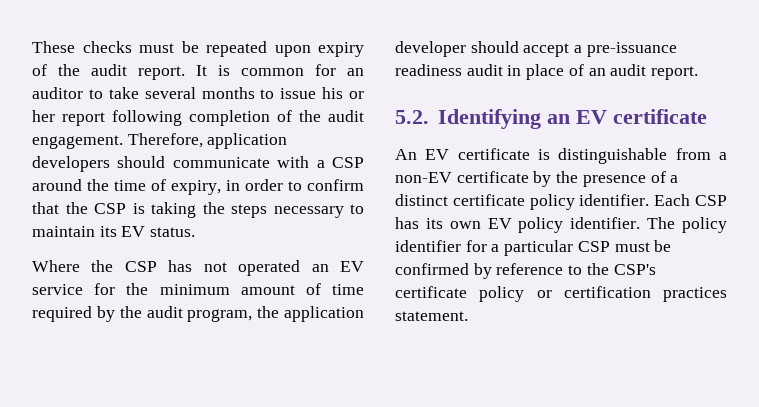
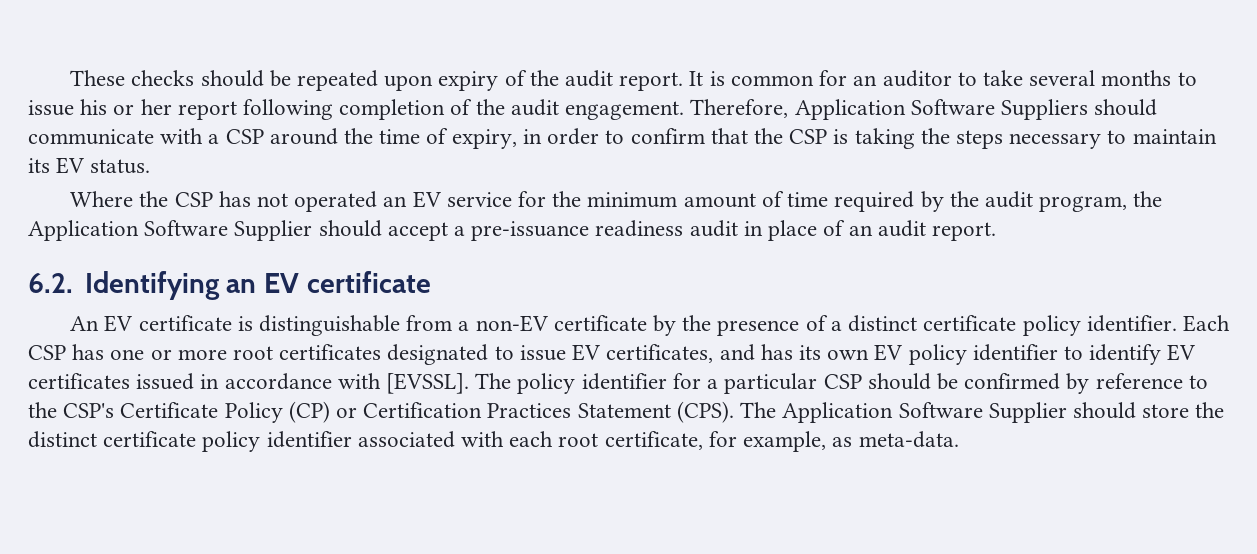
- These checks must be repeated upon expiry of the audit report.
+ These checks should be repeated upon expiry of the audit report.
- Therefore, application developers should communicate with a CSP around the time of expiry, in order to confirm that the CSP is taking the steps necessary to maintain its EV status.
+ Therefore, Application Software Suppliers should communicate with a CSP around the time of expiry, in order to confirm that the CSP is taking the steps necessary to maintain its EV status.
- Where the CSP has not operated an EV service for the minimum amount of time required by the audit program, the application developer should accept a pre-issuance readiness audit in place of an audit report.
+ Where the CSP has not operated an EV service for the minimum amount of time required by the audit program, the Application Software Supplier should accept a pre-issuance readiness audit in place of an audit report.
- 5.2. Identifying an EV certificate
+ 6.2. Identifying an EV certificate
- Each CSP has its own EV policy identifier.
+ Each CSP has one or more root certificates designated to issue EV certificates, and has its own EV policy identifier to identify EV certificates issued in accordance with [EVSSL].
- The policy identifier for a particular CSP must be confirmed by reference to the CSP's certificate policy or certification practices statement.
+ The policy identifier for a particular CSP should be confirmed by reference to the CSP's Certificate Policy (CP) or Certification Practices Statement (CPS). The Application Software Supplier should store the distinct certificate policy identifier associated with each root certificate, for example, as meta-data.

